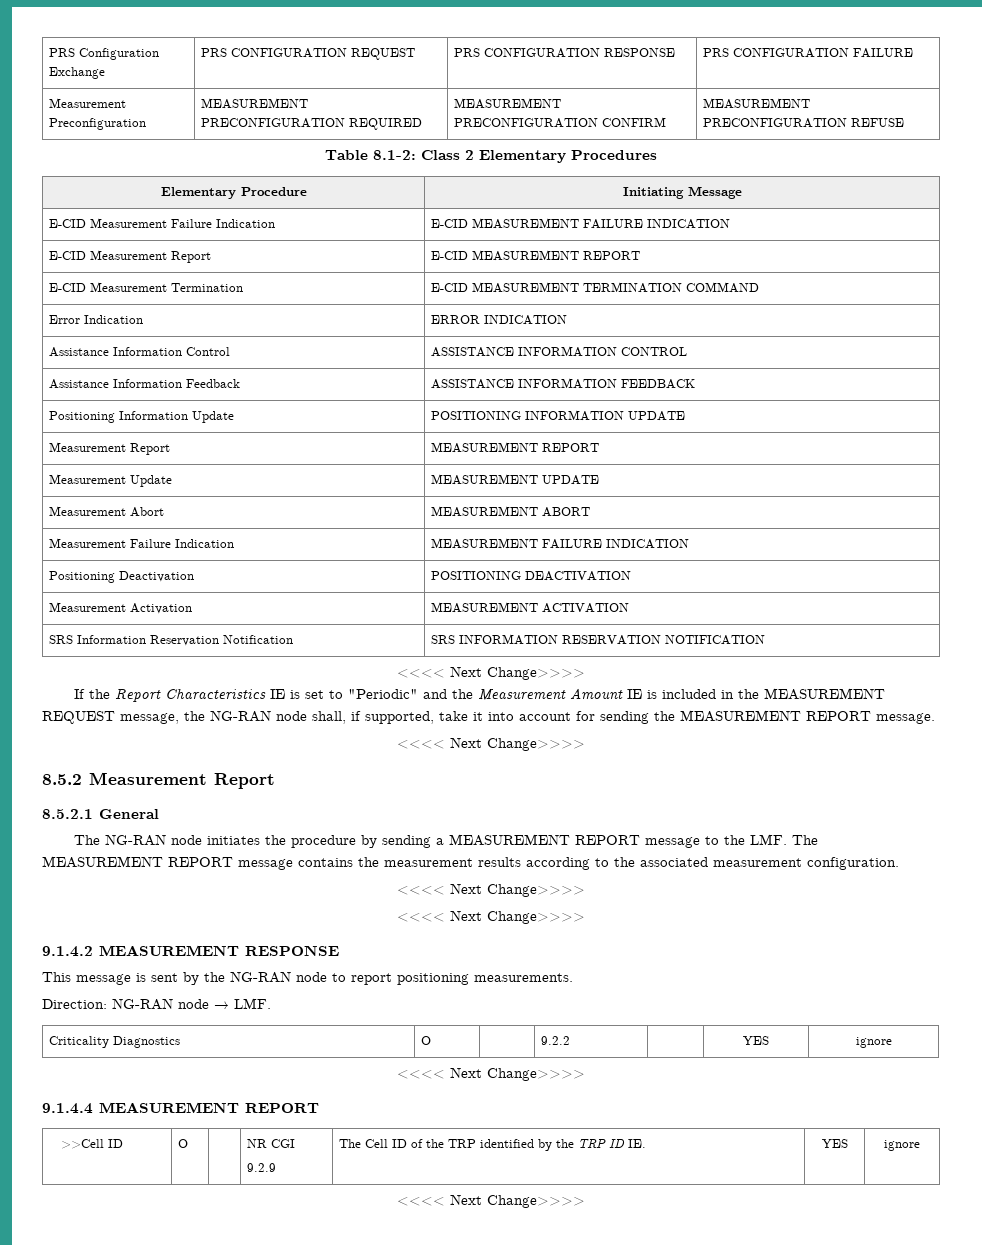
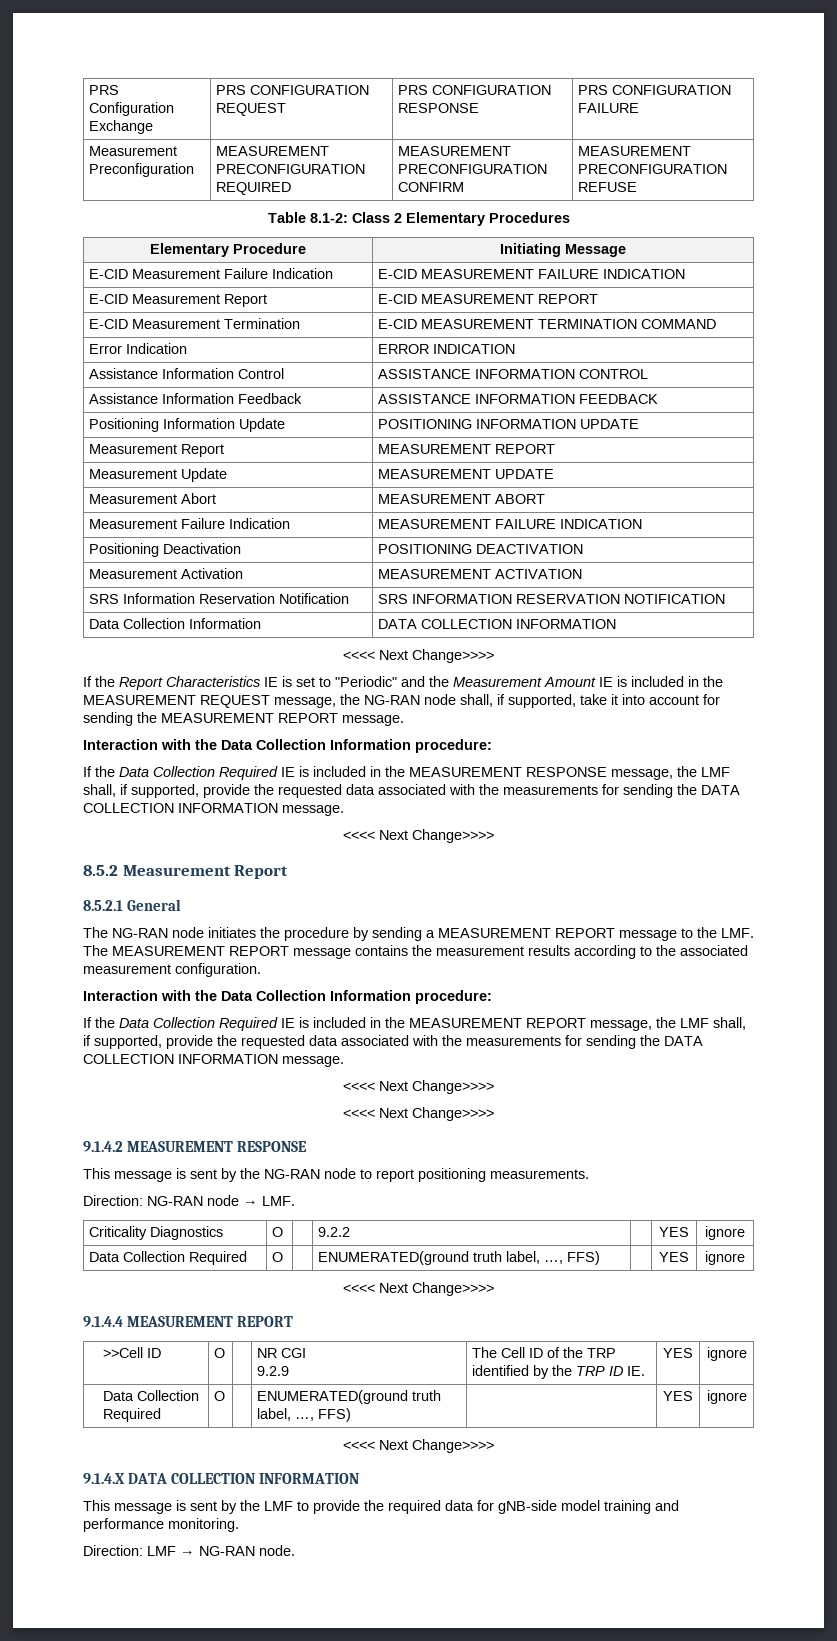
+ Data Collection Information | DATA COLLECTION INFORMATION
  If the Report Characteristics IE is set to "Periodic" and the Measurement Amount IE is included in the MEASUREMENT REQUEST message, the NG-RAN node shall, if supported, take it into account for sending the MEASUREMENT REPORT message.
+ Interaction with the Data Collection Information procedure:
+ If the Data Collection Required IE is included in the MEASUREMENT RESPONSE message, the LMF shall, if supported, provide the requested data associated with the measurements for sending the DATA COLLECTION INFORMATION message.
  The NG-RAN node initiates the procedure by sending a MEASUREMENT REPORT message to the LMF. The MEASUREMENT REPORT message contains the measurement results according to the associated measurement configuration.
+ Interaction with the Data Collection Information procedure:
+ If the Data Collection Required IE is included in the MEASUREMENT REPORT message, the LMF shall, if supported, provide the requested data associated with the measurements for sending the DATA COLLECTION INFORMATION message.
  Criticality Diagnostics | O | | 9.2.2 | | YES | ignore
+ Data Collection Required | O | | ENUMERATED(ground truth label, …, FFS) | | YES | ignore
  >>Cell ID | O | | NR CGI
  9.2.9 | The Cell ID of the TRP identified by the TRP ID IE. | YES | ignore
+ Data Collection Required | O | | ENUMERATED(ground truth label, …, FFS) | | YES | ignore
  <<<< Next Change>>>>
+ 9.1.4.X DATA COLLECTION INFORMATION
+ This message is sent by the LMF to provide the required data for gNB-side model training and performance monitoring.
+ Direction: LMF → NG-RAN node.

